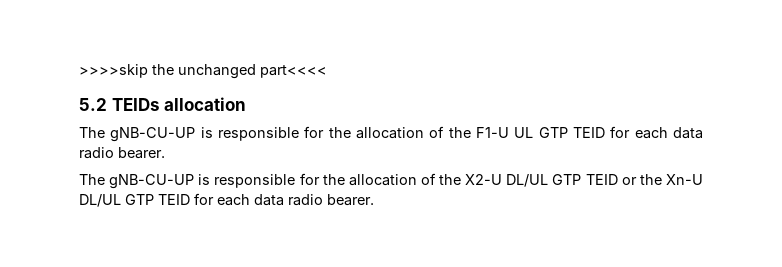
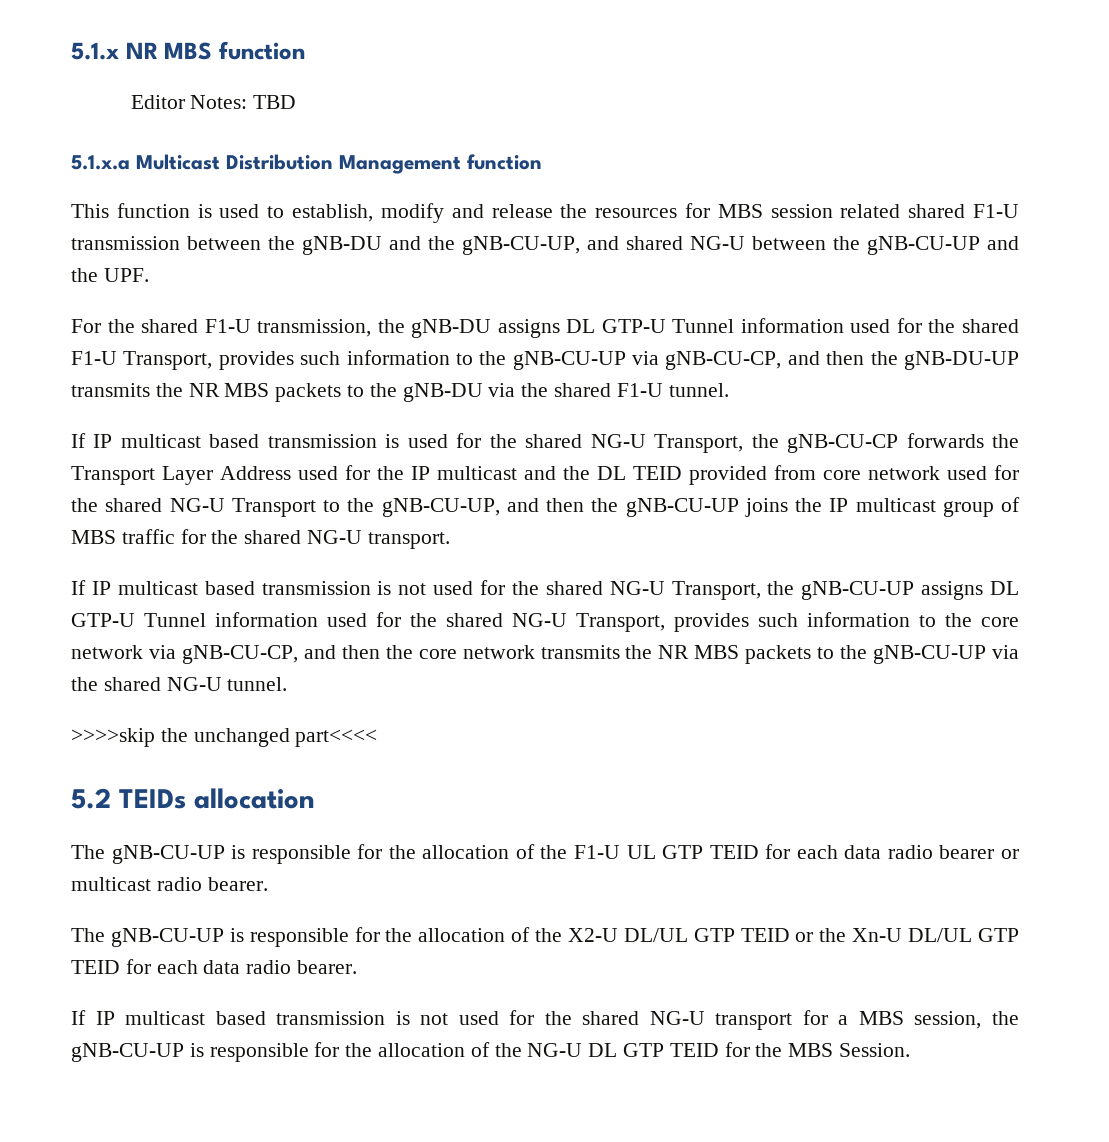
+ 5.1.x NR MBS function
+ Editor Notes: TBD
+ 5.1.x.a Multicast Distribution Management function
+ This function is used to establish, modify and release the resources for MBS session related shared F1-U transmission between the gNB-DU and the gNB-CU-UP, and shared NG-U between the gNB-CU-UP and the UPF.
+ For the shared F1-U transmission, the gNB-DU assigns DL GTP-U Tunnel information used for the shared F1-U Transport, provides such information to the gNB-CU-UP via gNB-CU-CP, and then the gNB-DU-UP transmits the NR MBS packets to the gNB-DU via the shared F1-U tunnel.
+ If IP multicast based transmission is used for the shared NG-U Transport, the gNB-CU-CP forwards the Transport Layer Address used for the IP multicast and the DL TEID provided from core network used for the shared NG-U Transport to the gNB-CU-UP, and then the gNB-CU-UP joins the IP multicast group of MBS traffic for the shared NG-U transport.
+ If IP multicast based transmission is not used for the shared NG-U Transport, the gNB-CU-UP assigns DL GTP-U Tunnel information used for the shared NG-U Transport, provides such information to the core network via gNB-CU-CP, and then the core network transmits the NR MBS packets to the gNB-CU-UP via the shared NG-U tunnel.
- The gNB-CU-UP is responsible for the allocation of the F1-U UL GTP TEID for each data radio bearer.
+ The gNB-CU-UP is responsible for the allocation of the F1-U UL GTP TEID for each data radio bearer or multicast radio bearer.
+ If IP multicast based transmission is not used for the shared NG-U transport for a MBS session, the gNB-CU-UP is responsible for the allocation of the NG-U DL GTP TEID for the MBS Session.

